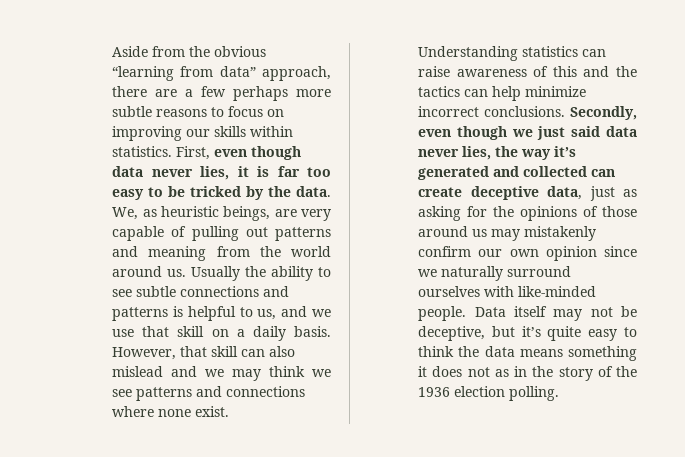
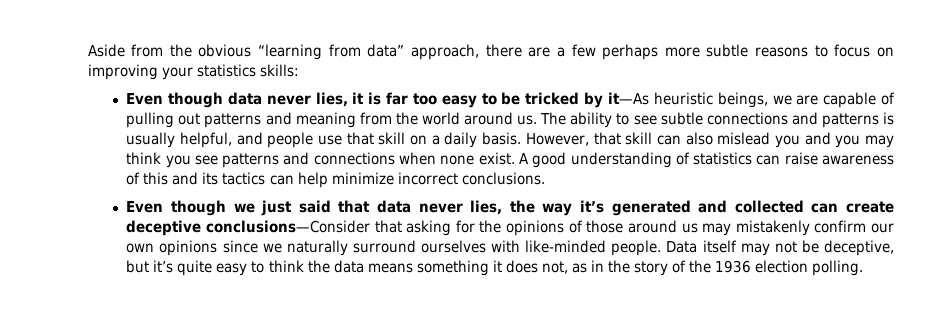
- Aside from the obvious “learning from data” approach, there are a few perhaps more subtle reasons to focus on improving our skills within statistics. First, even though data never lies, it is far too easy to be tricked by the data. We, as heuristic beings, are very capable of pulling out patterns and meaning from the world around us.
+ Aside from the obvious “learning from data” approach, there are a few perhaps more subtle reasons to focus on improving your statistics skills:
+ Even though data never lies, it is far too easy to be tricked by it—As heuristic beings, we are capable of pulling out patterns and meaning from the world around us.
- Usually the ability to see subtle connections and patterns is helpful to us, and we use that skill on a daily basis.
+ The ability to see subtle connections and patterns is usually helpful, and people use that skill on a daily basis.
- However, that skill can also mislead and we may think we see patterns and connections where none exist.
+ However, that skill can also mislead you and you may think you see patterns and connections when none exist.
- Understanding statistics can raise awareness of this and the tactics can help minimize incorrect conclusions. Secondly, even though we just said data never lies, the way it’s generated and collected can create deceptive data, just as asking for the opinions of those around us may mistakenly confirm our own opinion since we naturally surround ourselves with like-minded people.
+ A good understanding of statistics can raise awareness of this and its tactics can help minimize incorrect conclusions.
+ Even though we just said that data never lies, the way it’s generated and collected can create deceptive conclusions—Consider that asking for the opinions of those around us may mistakenly confirm our own opinions since we naturally surround ourselves with like-minded people.
- Data itself may not be deceptive, but it’s quite easy to think the data means something it does not as in the story of the 1936 election polling.
+ Data itself may not be deceptive, but it’s quite easy to think the data means something it does not, as in the story of the 1936 election polling.

